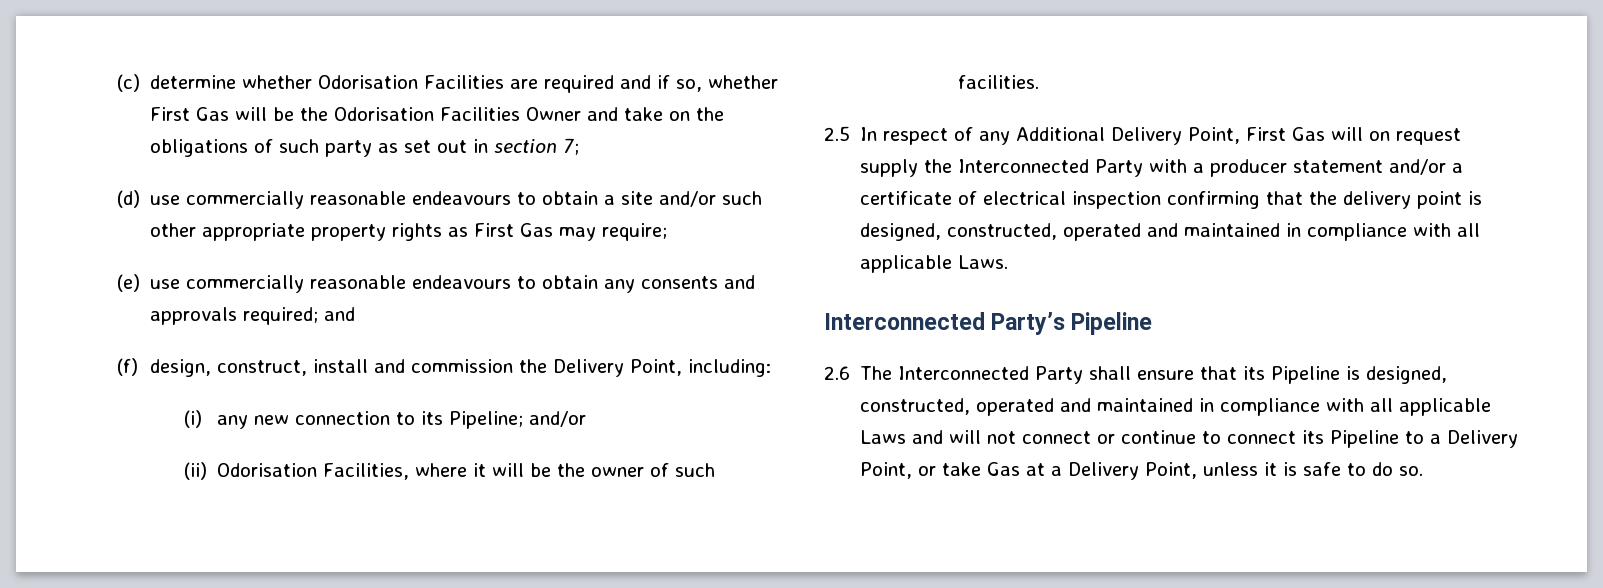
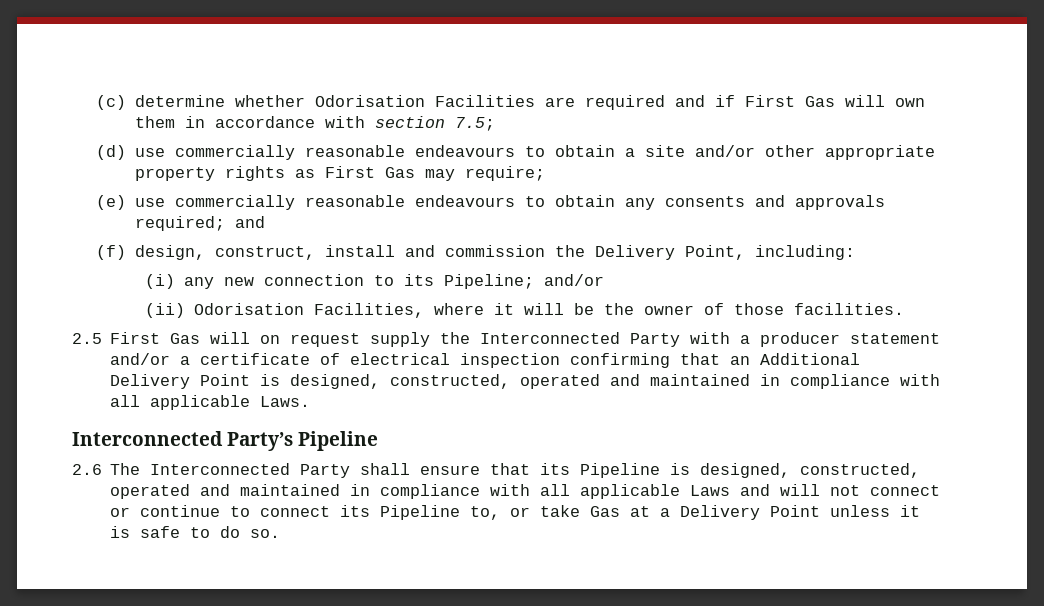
- (c) determine whether Odorisation Facilities are required and if so, whether First Gas will be the Odorisation Facilities Owner and take on the obligations of such party as set out in section 7;
+ (c) determine whether Odorisation Facilities are required and if First Gas will own them in accordance with section 7.5;
- (d) use commercially reasonable endeavours to obtain a site and/or such other appropriate property rights as First Gas may require;
+ (d) use commercially reasonable endeavours to obtain a site and/or other appropriate property rights as First Gas may require;
- (ii) Odorisation Facilities, where it will be the owner of such facilities.
+ (ii) Odorisation Facilities, where it will be the owner of those facilities.
- 2.5 In respect of any Additional Delivery Point, First Gas will on request supply the Interconnected Party with a producer statement and/or a certificate of electrical inspection confirming that the delivery point is designed, constructed, operated and maintained in compliance with all applicable Laws.
+ 2.5 First Gas will on request supply the Interconnected Party with a producer statement and/or a certificate of electrical inspection confirming that an Additional Delivery Point is designed, constructed, operated and maintained in compliance with all applicable Laws.
- 2.6 The Interconnected Party shall ensure that its Pipeline is designed, constructed, operated and maintained in compliance with all applicable Laws and will not connect or continue to connect its Pipeline to a Delivery Point, or take Gas at a Delivery Point, unless it is safe to do so.
+ 2.6 The Interconnected Party shall ensure that its Pipeline is designed, constructed, operated and maintained in compliance with all applicable Laws and will not connect or continue to connect its Pipeline to, or take Gas at a Delivery Point unless it is safe to do so.

